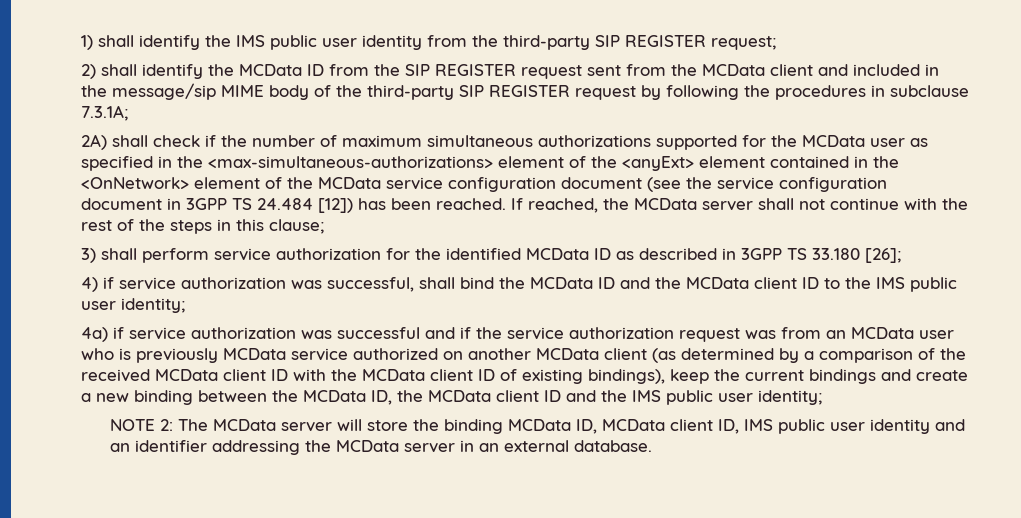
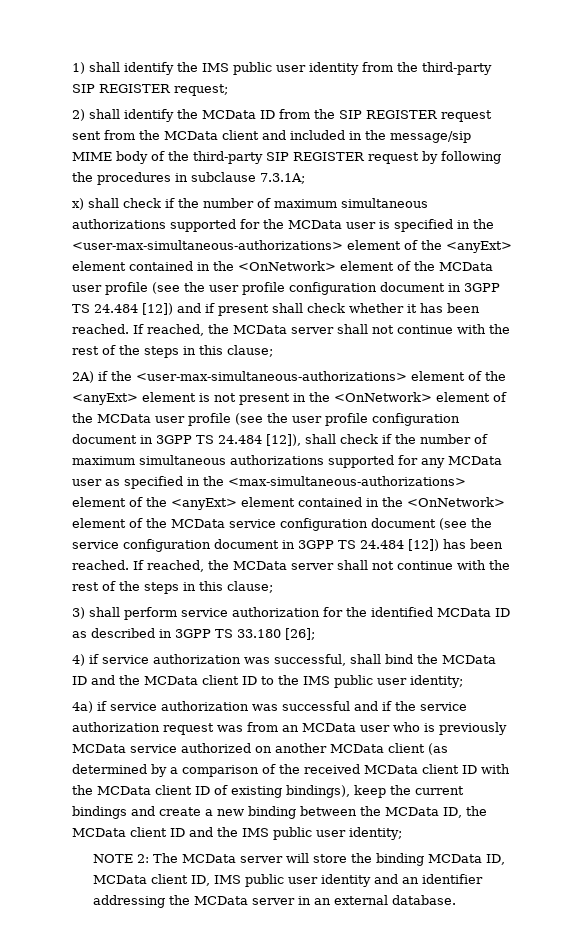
- 2A) shall check if the number of maximum simultaneous authorizations supported for the MCData user as specified in the <max-simultaneous-authorizations> element of the <anyExt> element contained in the <OnNetwork> element of the MCData service configuration document (see the service configuration document in 3GPP TS 24.484 [12]) has been reached.
+ x) shall check if the number of maximum simultaneous authorizations supported for the MCData user is specified in the <user-max-simultaneous-authorizations> element of the <anyExt> element contained in the <OnNetwork> element of the MCData user profile (see the user profile configuration document in 3GPP TS 24.484 [12]) and if present shall check whether it has been reached. If reached, the MCData server shall not continue with the rest of the steps in this clause;
+ 2A) if the <user-max-simultaneous-authorizations> element of the <anyExt> element is not present in the <OnNetwork> element of the MCData user profile (see the user profile configuration document in 3GPP TS 24.484 [12]), shall check if the number of maximum simultaneous authorizations supported for any MCData user as specified in the <max-simultaneous-authorizations> element of the <anyExt> element contained in the <OnNetwork> element of the MCData service configuration document (see the service configuration document in 3GPP TS 24.484 [12]) has been reached.

